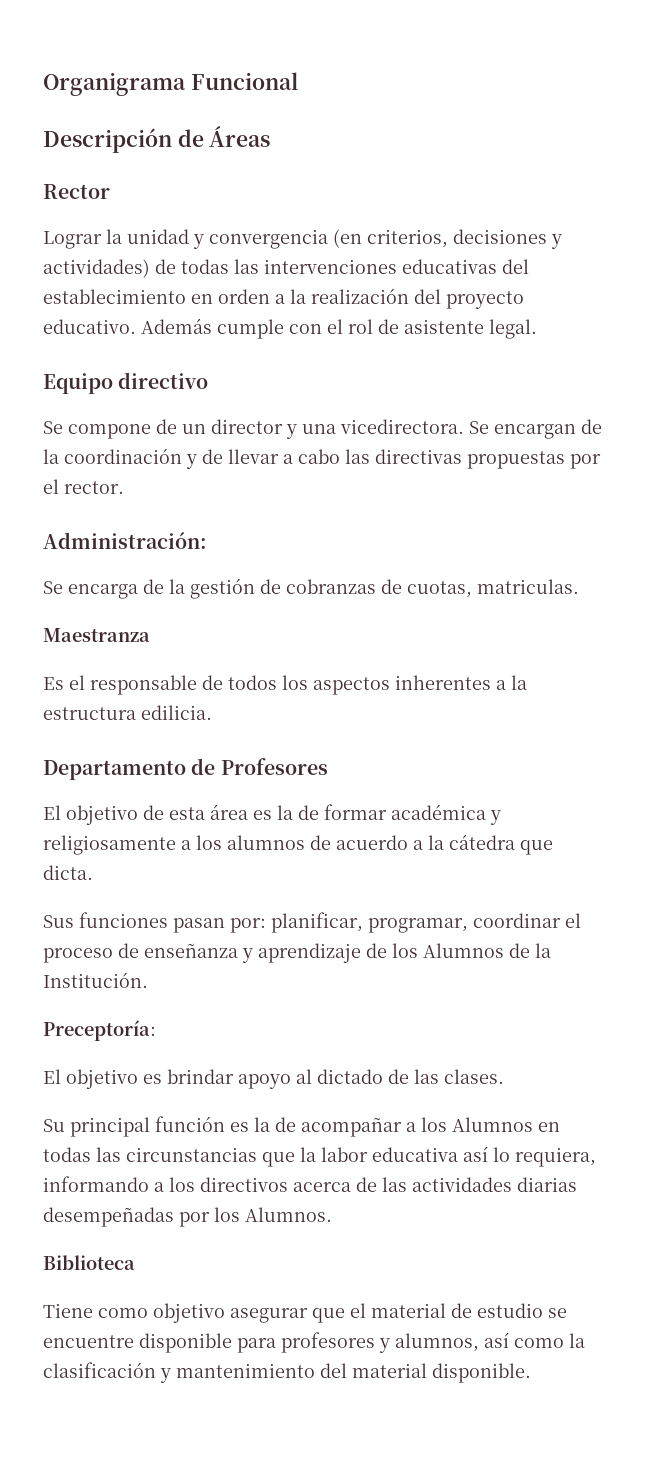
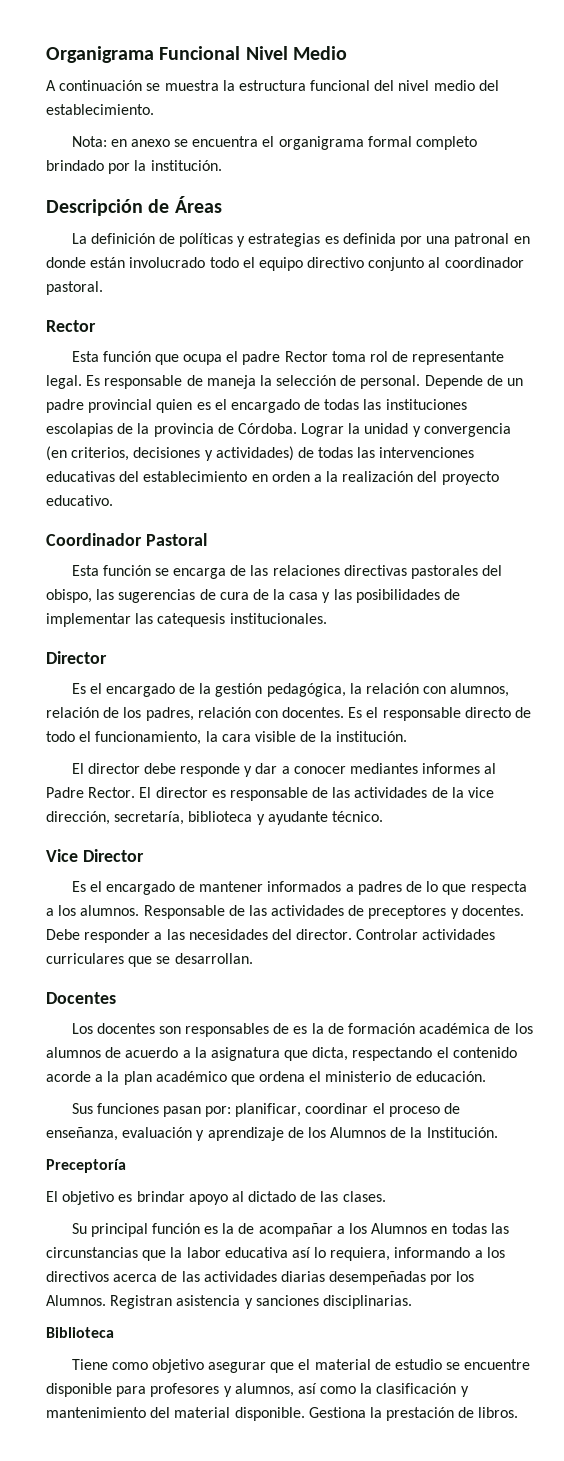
- Organigrama Funcional
+ Organigrama Funcional Nivel Medio
+ A continuación se muestra la estructura funcional del nivel medio del establecimiento.
+ Nota: en anexo se encuentra el organigrama formal completo brindado por la institución.
  Descripción de Áreas
+ La definición de políticas y estrategias es definida por una patronal en donde están involucrado todo el equipo directivo conjunto al coordinador pastoral.
  Rector
- Lograr la unidad y convergencia (en criterios, decisiones y actividades) de todas las intervenciones educativas del establecimiento en orden a la realización del proyecto educativo. Además cumple con el rol de asistente legal.
- Equipo directivo
- Se compone de un director y una vicedirectora. Se encargan de la coordinación y de llevar a cabo las directivas propuestas por el rector.
- Administración:
- Se encarga de la gestión de cobranzas de cuotas, matriculas.
- Maestranza
- Es el responsable de todos los aspectos inherentes a la estructura edilicia.
- Departamento de Profesores
- El objetivo de esta área es la de formar académica y religiosamente a los alumnos de acuerdo a la cátedra que dicta.
+ Esta función que ocupa el padre Rector toma rol de representante legal. Es responsable de maneja la selección de personal. Depende de un padre provincial quien es el encargado de todas las instituciones escolapias de la provincia de Córdoba. Lograr la unidad y convergencia (en criterios, decisiones y actividades) de todas las intervenciones educativas del establecimiento en orden a la realización del proyecto educativo.
+ Coordinador Pastoral
+ Esta función se encarga de las relaciones directivas pastorales del obispo, las sugerencias de cura de la casa y las posibilidades de implementar las catequesis institucionales.
+ Director
+ Es el encargado de la gestión pedagógica, la relación con alumnos, relación de los padres, relación con docentes. Es el responsable directo de todo el funcionamiento, la cara visible de la institución.
+ El director debe responde y dar a conocer mediantes informes al Padre Rector. El director es responsable de las actividades de la vice dirección, secretaría, biblioteca y ayudante técnico.
+ Vice Director
+ Es el encargado de mantener informados a padres de lo que respecta a los alumnos. Responsable de las actividades de preceptores y docentes. Debe responder a las necesidades del director. Controlar actividades curriculares que se desarrollan.
+ Docentes
+ Los docentes son responsables de es la de formación académica de los alumnos de acuerdo a la asignatura que dicta, respectando el contenido acorde a la plan académico que ordena el ministerio de educación.
- Sus funciones pasan por: planificar, programar, coordinar el proceso de enseñanza y aprendizaje de los Alumnos de la Institución.
+ Sus funciones pasan por: planificar, coordinar el proceso de enseñanza, evaluación y aprendizaje de los Alumnos de la Institución.
- Preceptoría:
+ Preceptoría
+ Registran asistencia y sanciones disciplinarias.
+ Gestiona la prestación de libros.

